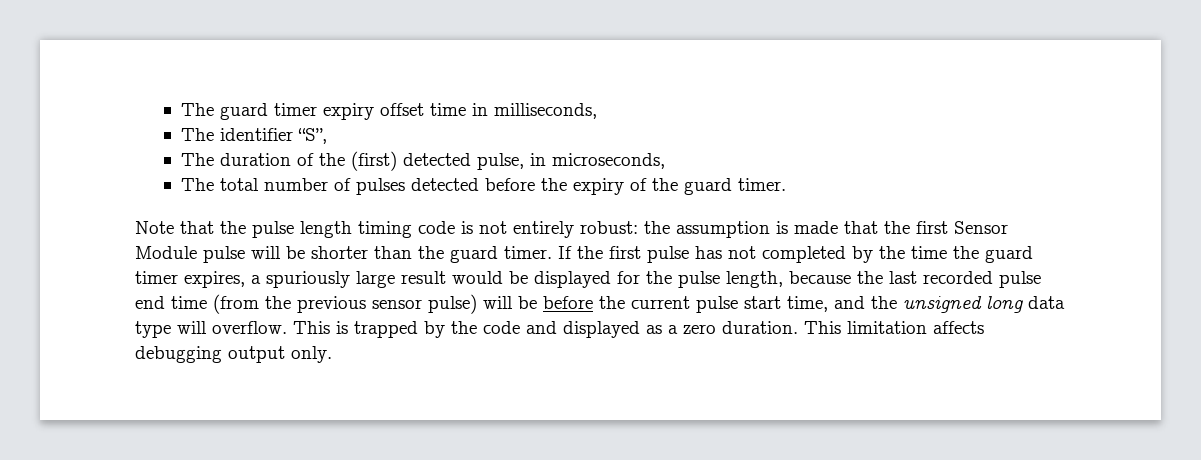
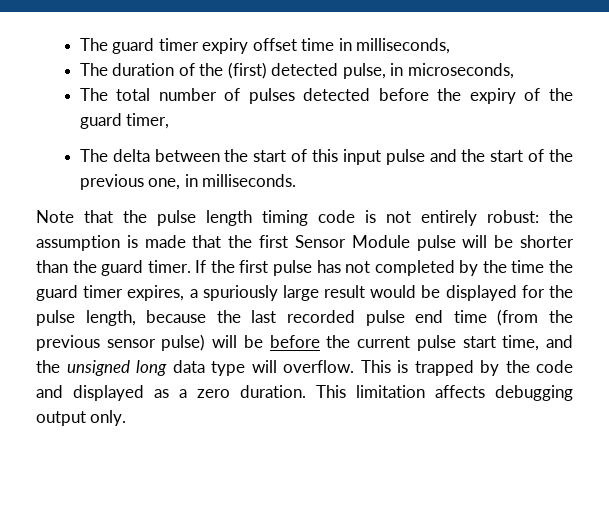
- The identifier “S”,
- The total number of pulses detected before the expiry of the guard timer.
+ The total number of pulses detected before the expiry of the guard timer,
+ The delta between the start of this input pulse and the start of the previous one, in milliseconds.

